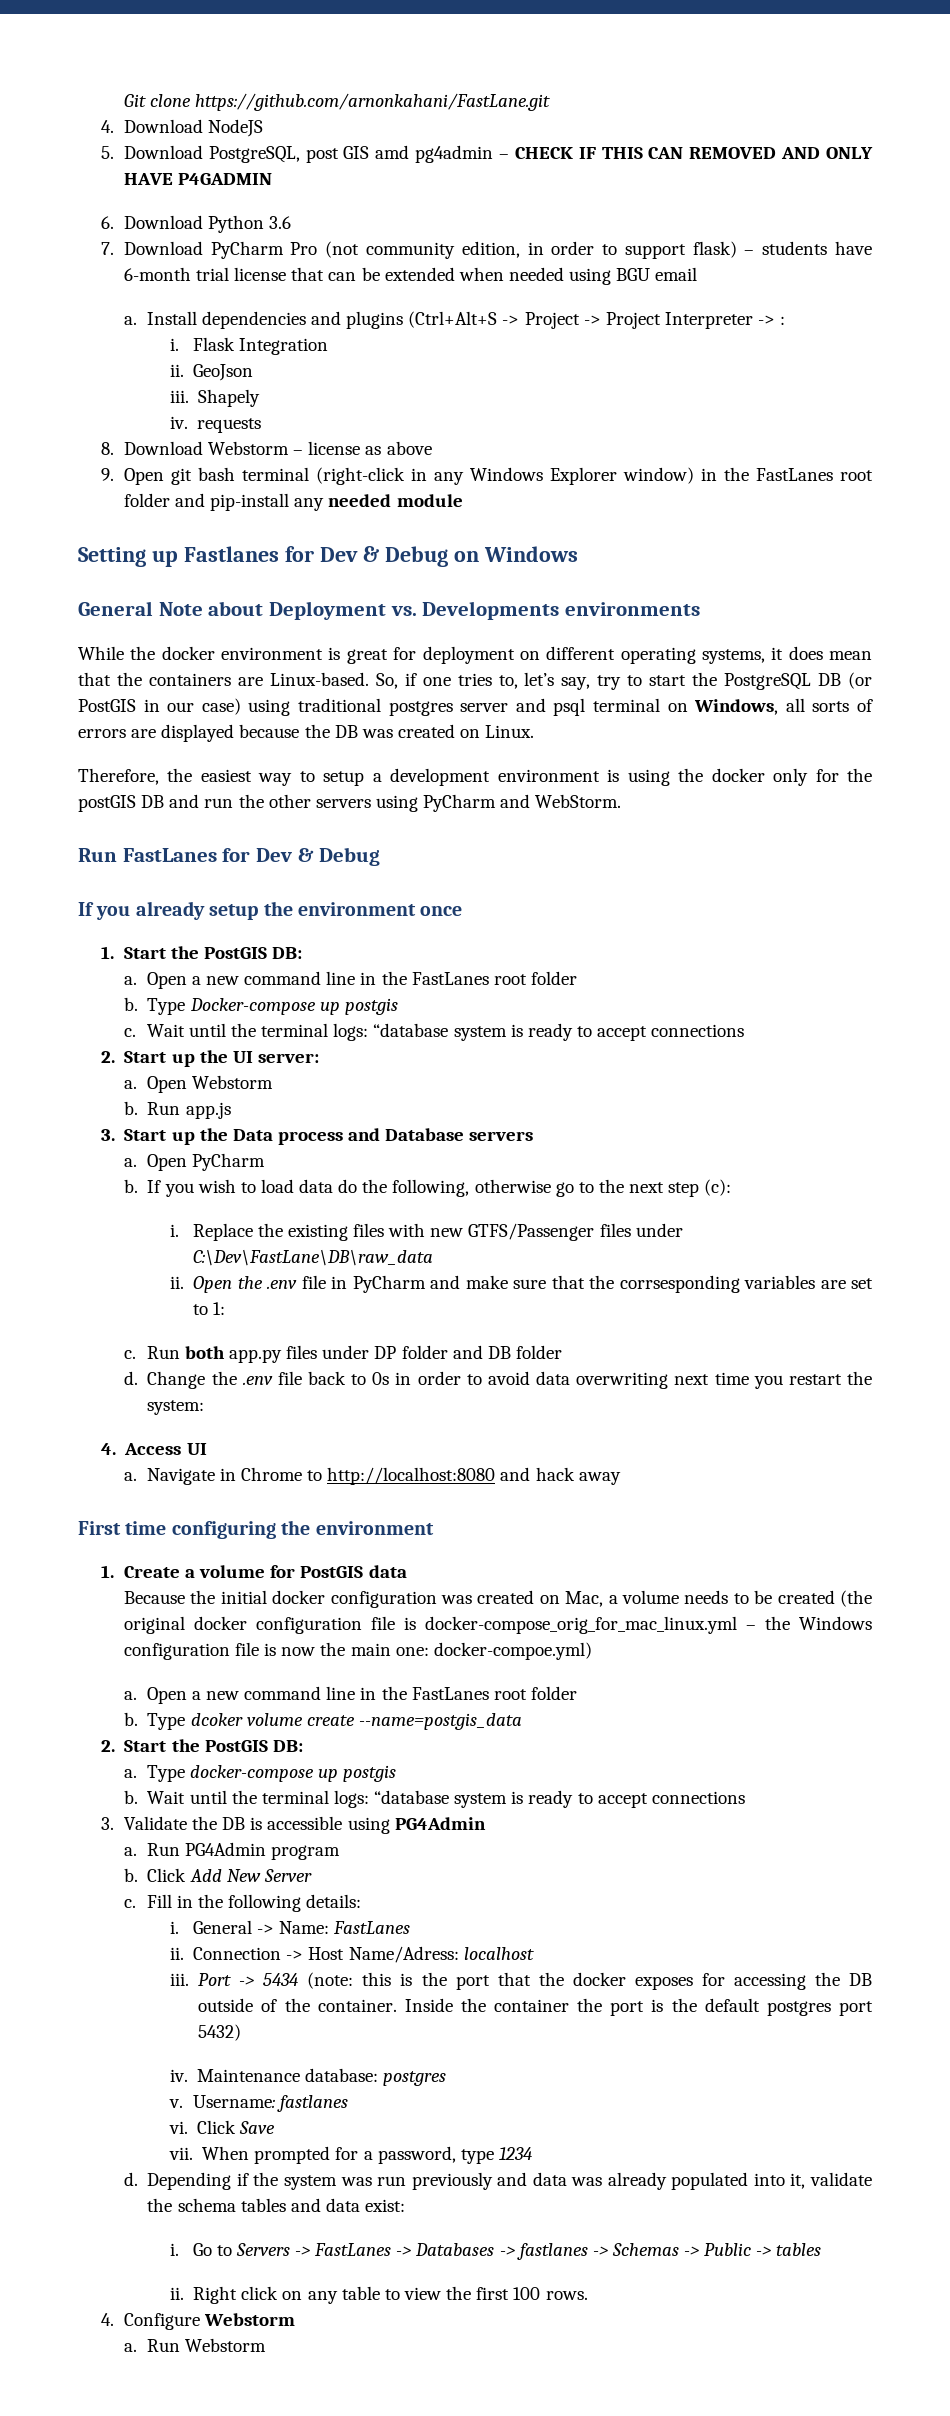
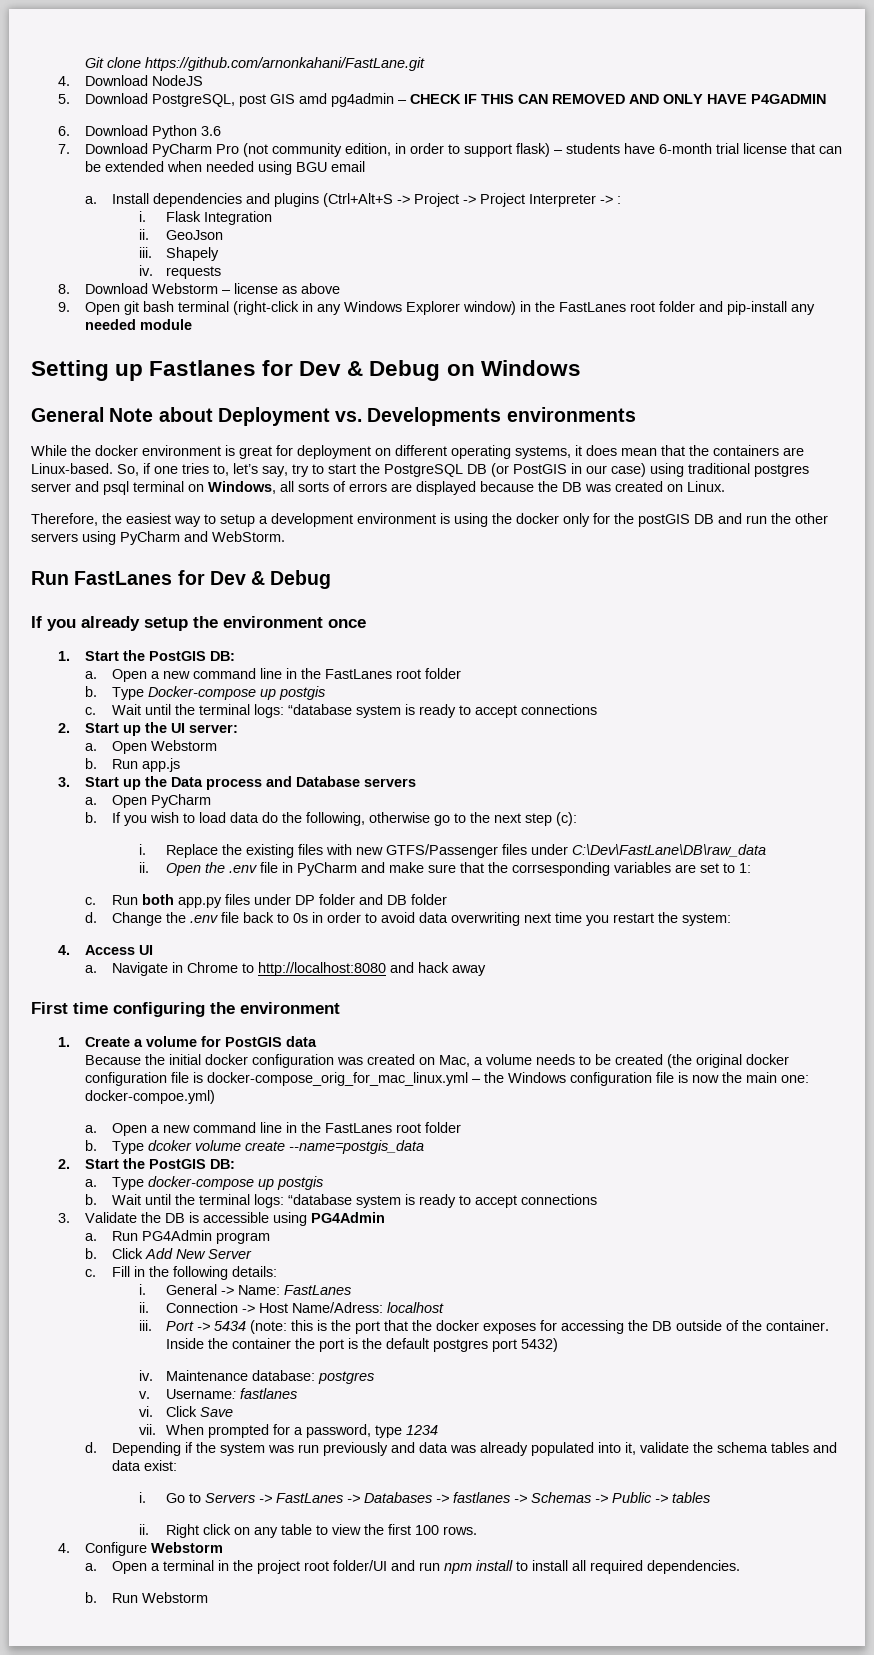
+ Open a terminal in the project root folder/UI and run npm install to install all required dependencies.
+ b.

